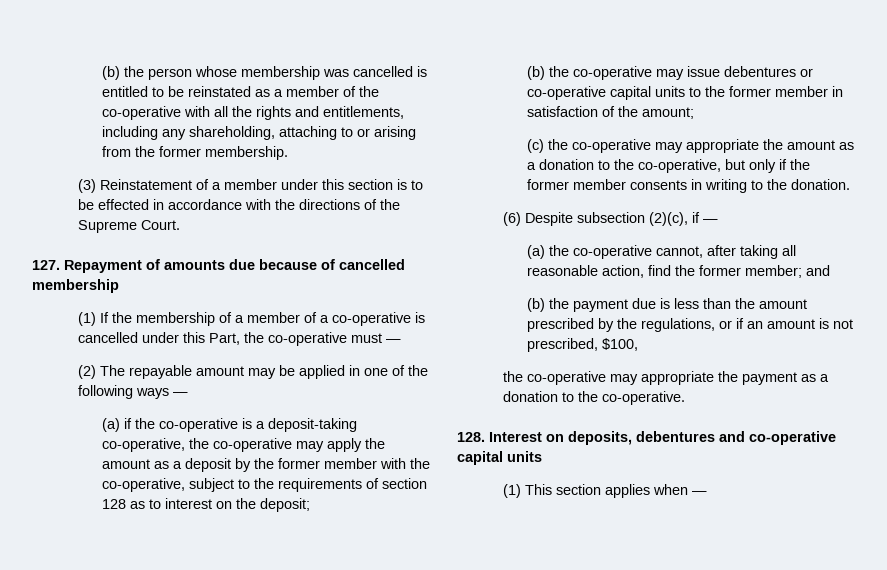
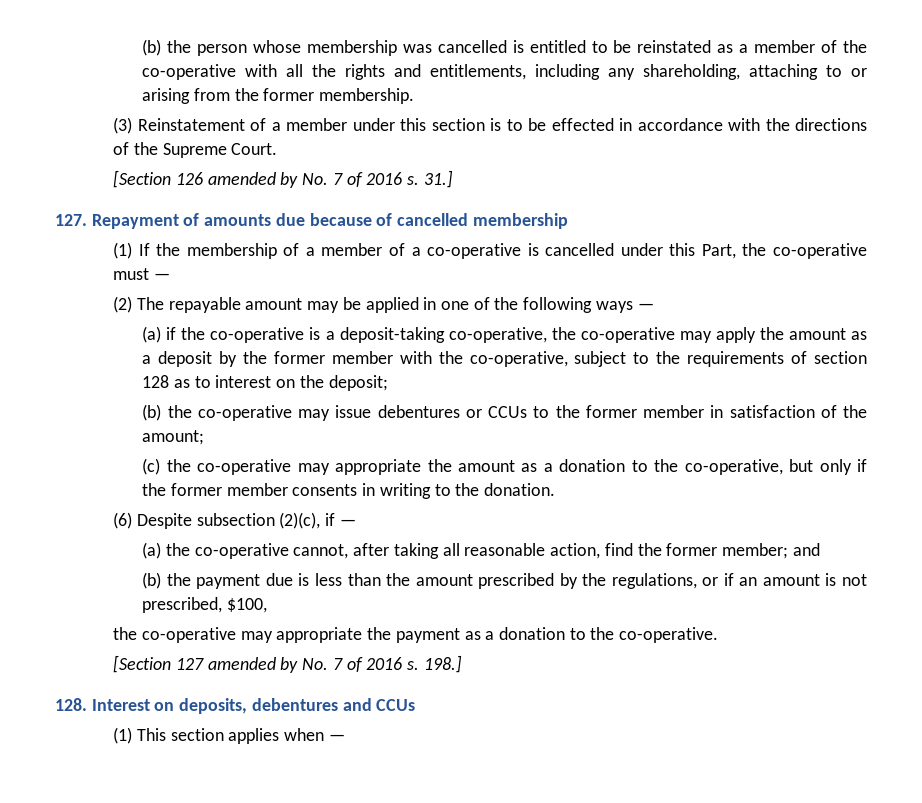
+ [Section 126 amended by No. 7 of 2016 s. 31.]
- (b) the co-operative may issue debentures or co-operative capital units to the former member in satisfaction of the amount;
+ (b) the co-operative may issue debentures or CCUs to the former member in satisfaction of the amount;
+ [Section 127 amended by No. 7 of 2016 s. 198.]
- 128. Interest on deposits, debentures and co-operative capital units
+ 128. Interest on deposits, debentures and CCUs

